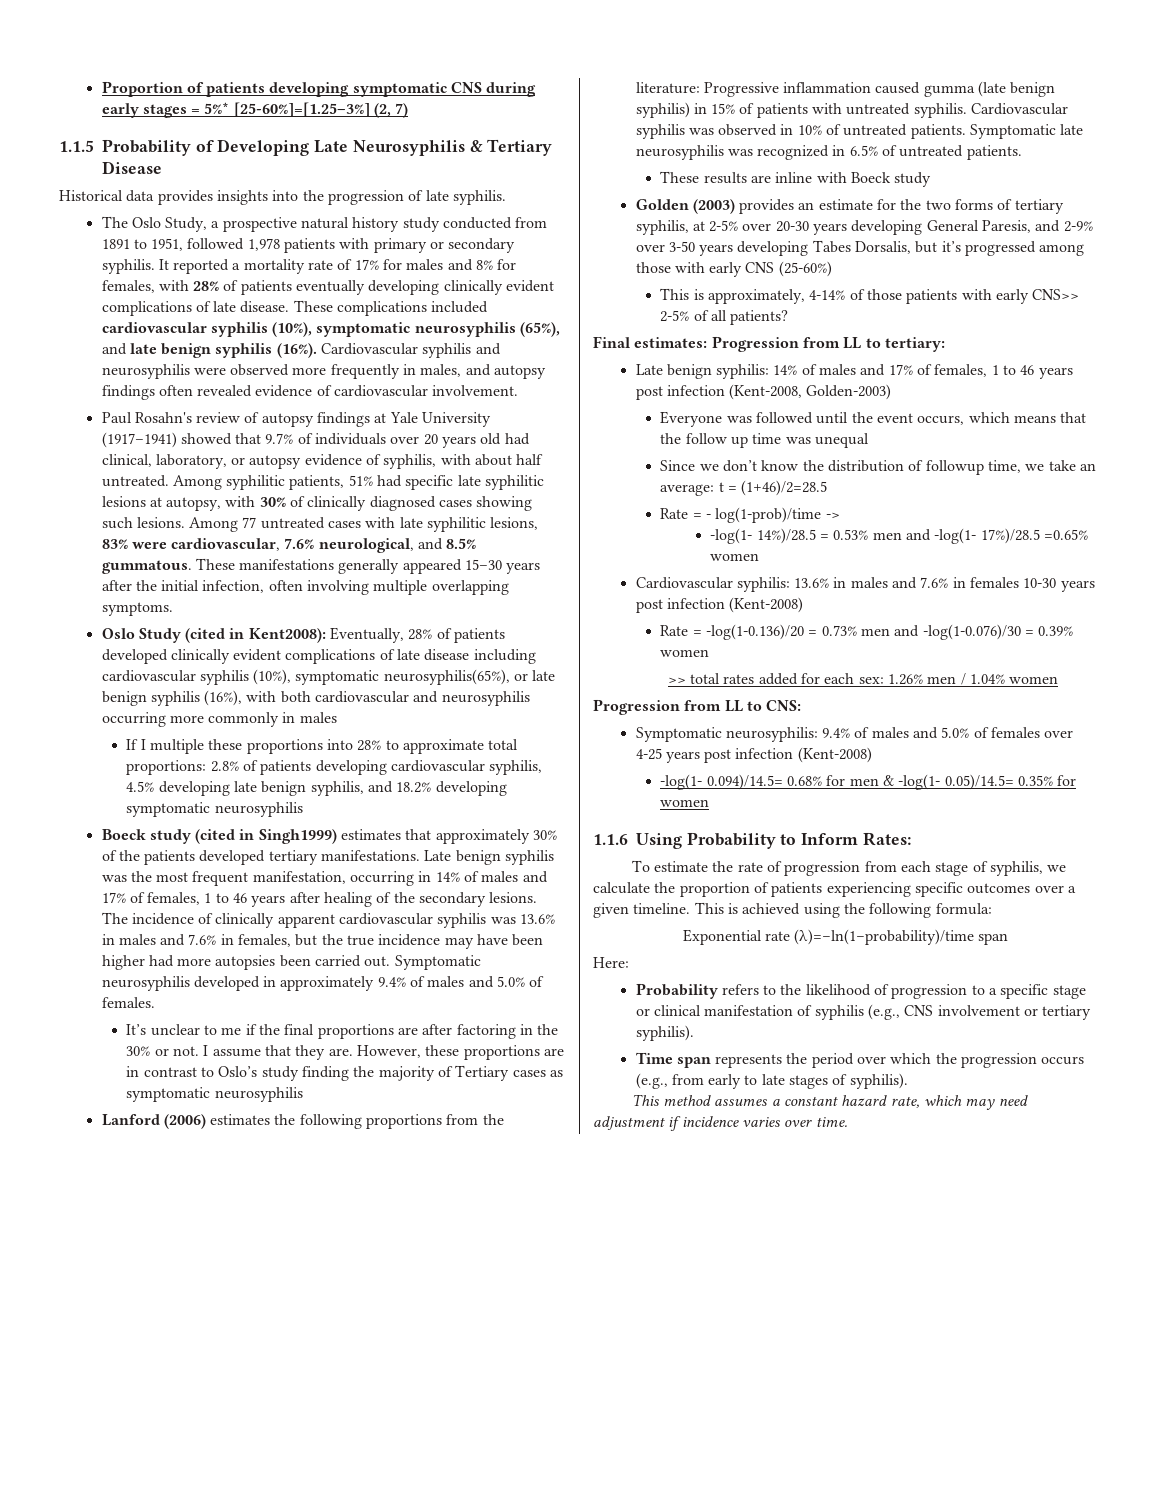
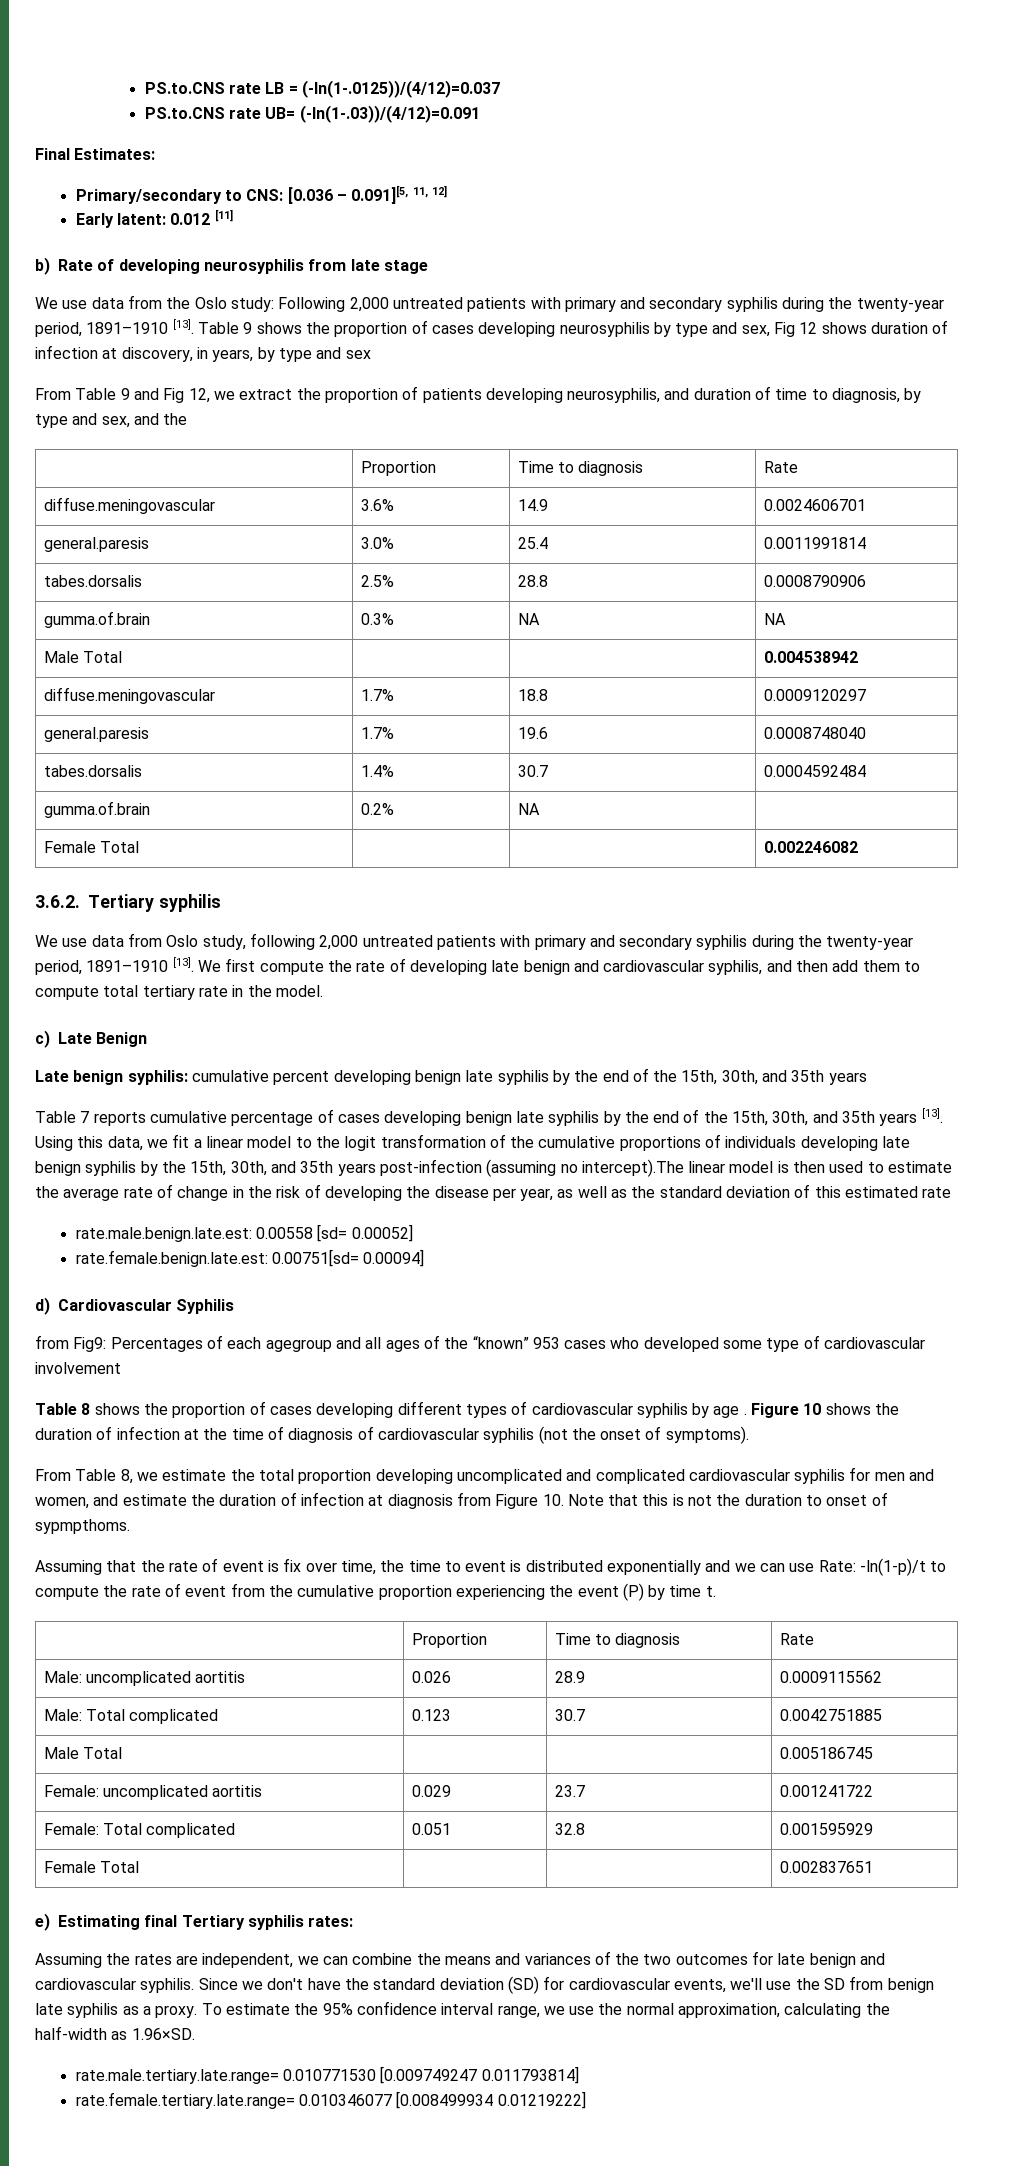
- Proportion of patients developing symptomatic CNS during early stages = 5%* [25-60%]=[1.25–3%] (2, 7)
- 1.1.5 Probability of Developing Late Neurosyphilis & Tertiary Disease
- Historical data provides insights into the progression of late syphilis.
- The Oslo Study, a prospective natural history study conducted from 1891 to 1951, followed 1,978 patients with primary or secondary syphilis. It reported a mortality rate of 17% for males and 8% for females, with 28% of patients eventually developing clinically evident complications of late disease. These complications included cardiovascular syphilis (10%), symptomatic neurosyphilis (65%), and late benign syphilis (16%). Cardiovascular syphilis and neurosyphilis were observed more frequently in males, and autopsy findings often revealed evidence of cardiovascular involvement.
- Paul Rosahn's review of autopsy findings at Yale University (1917–1941) showed that 9.7% of individuals over 20 years old had clinical, laboratory, or autopsy evidence of syphilis, with about half untreated. Among syphilitic patients, 51% had specific late syphilitic lesions at autopsy, with 30% of clinically diagnosed cases showing such lesions. Among 77 untreated cases with late syphilitic lesions, 83% were cardiovascular, 7.6% neurological, and 8.5% gummatous. These manifestations generally appeared 15–30 years after the initial infection, often involving multiple overlapping symptoms.
- Oslo Study (cited in Kent2008): Eventually, 28% of patients developed clinically evident complications of late disease including cardiovascular syphilis (10%), symptomatic neurosyphilis(65%), or late benign syphilis (16%), with both cardiovascular and neurosyphilis occurring more commonly in males
- If I multiple these proportions into 28% to approximate total proportions: 2.8% of patients developing cardiovascular syphilis, 4.5% developing late benign syphilis, and 18.2% developing symptomatic neurosyphilis
- Boeck study (cited in Singh1999) estimates that approximately 30% of the patients developed tertiary manifestations. Late benign syphilis was the most frequent manifestation, occurring in 14% of males and 17% of females, 1 to 46 years after healing of the secondary lesions. The incidence of clinically apparent cardiovascular syphilis was 13.6% in males and 7.6% in females, but the true incidence may have been higher had more autopsies been carried out. Symptomatic neurosyphilis developed in approximately 9.4% of males and 5.0% of females.
- It’s unclear to me if the final proportions are after factoring in the 30% or not. I assume that they are. However, these proportions are in contrast to Oslo’s study finding the majority of Tertiary cases as symptomatic neurosyphilis
- Lanford (2006) estimates the following proportions from the literature: Progressive inflammation caused gumma (late benign syphilis) in 15% of patients with untreated syphilis. Cardiovascular syphilis was observed in 10% of untreated patients. Symptomatic late neurosyphilis was recognized in 6.5% of untreated patients.
- These results are inline with Boeck study
- Golden (2003) provides an estimate for the two forms of tertiary syphilis, at 2-5% over 20-30 years developing General Paresis, and 2-9% over 3-50 years developing Tabes Dorsalis, but it’s progressed among those with early CNS (25-60%)
- This is approximately, 4-14% of those patients with early CNS>> 2-5% of all patients?
- Final estimates: Progression from LL to tertiary:
- Late benign syphilis: 14% of males and 17% of females, 1 to 46 years post infection (Kent-2008, Golden-2003)
- Everyone was followed until the event occurs, which means that the follow up time was unequal
- Since we don’t know the distribution of followup time, we take an average: t = (1+46)/2=28.5
- Rate = - log(1-prob)/time ->
- -log(1- 14%)/28.5 = 0.53% men and -log(1- 17%)/28.5 =0.65% women
- Cardiovascular syphilis: 13.6% in males and 7.6% in females 10-30 years post infection (Kent-2008)
- Rate = -log(1-0.136)/20 = 0.73% men and -log(1-0.076)/30 = 0.39% women
- >> total rates added for each sex: 1.26% men / 1.04% women
- Progression from LL to CNS:
- Symptomatic neurosyphilis: 9.4% of males and 5.0% of females over 4-25 years post infection (Kent-2008)
- -log(1- 0.094)/14.5= 0.68% for men & -log(1- 0.05)/14.5= 0.35% for women
- 1.1.6 Using Probability to Inform Rates:
- To estimate the rate of progression from each stage of syphilis, we calculate the proportion of patients experiencing specific outcomes over a given timeline. This is achieved using the following formula:
- Exponential rate (λ)=−ln(1−probability)/time span
- Here:
- Probability refers to the likelihood of progression to a specific stage or clinical manifestation of syphilis (e.g., CNS involvement or tertiary syphilis).
- Time span represents the period over which the progression occurs (e.g., from early to late stages of syphilis).
- This method assumes a constant hazard rate, which may need adjustment if incidence varies over time.
+ PS.to.CNS rate LB = (-ln(1-.0125))/(4/12)=0.037
+ PS.to.CNS rate UB= (-ln(1-.03))/(4/12)=0.091
+ Final Estimates:
+ Primary/secondary to CNS: [0.036 – 0.091][5, 11, 12]
+ Early latent: 0.012 [11]
+ b) Rate of developing neurosyphilis from late stage
+ We use data from the Oslo study: Following 2,000 untreated patients with primary and secondary syphilis during the twenty-year period, 1891–1910 [13]. Table 9 shows the proportion of cases developing neurosyphilis by type and sex, Fig 12 shows duration of infection at discovery, in years, by type and sex
+ From Table 9 and Fig 12, we extract the proportion of patients developing neurosyphilis, and duration of time to diagnosis, by type and sex, and the
+ | Proportion | Time to diagnosis | Rate
+ diffuse.meningovascular | 3.6% | 14.9 | 0.0024606701
+ general.paresis | 3.0% | 25.4 | 0.0011991814
+ tabes.dorsalis | 2.5% | 28.8 | 0.0008790906
+ gumma.of.brain | 0.3% | NA | NA
+ Male Total | | | 0.004538942
+ diffuse.meningovascular | 1.7% | 18.8 | 0.0009120297
+ general.paresis | 1.7% | 19.6 | 0.0008748040
+ tabes.dorsalis | 1.4% | 30.7 | 0.0004592484
+ gumma.of.brain | 0.2% | NA |
+ Female Total | | | 0.002246082
+ 3.6.2. Tertiary syphilis
+ We use data from Oslo study, following 2,000 untreated patients with primary and secondary syphilis during the twenty-year period, 1891–1910 [13]. We first compute the rate of developing late benign and cardiovascular syphilis, and then add them to compute total tertiary rate in the model.
+ c) Late Benign
+ Late benign syphilis: cumulative percent developing benign late syphilis by the end of the 15th, 30th, and 35th years
+ Table 7 reports cumulative percentage of cases developing benign late syphilis by the end of the 15th, 30th, and 35th years [13]. Using this data, we fit a linear model to the logit transformation of the cumulative proportions of individuals developing late benign syphilis by the 15th, 30th, and 35th years post-infection (assuming no intercept).The linear model is then used to estimate the average rate of change in the risk of developing the disease per year, as well as the standard deviation of this estimated rate
+ rate.male.benign.late.est: 0.00558 [sd= 0.00052]
+ rate.female.benign.late.est: 0.00751[sd= 0.00094]
+ d) Cardiovascular Syphilis
+ from Fig9: Percentages of each agegroup and all ages of the “known” 953 cases who developed some type of cardiovascular involvement
+ Table 8 shows the proportion of cases developing different types of cardiovascular syphilis by age . Figure 10 shows the duration of infection at the time of diagnosis of cardiovascular syphilis (not the onset of symptoms).
+ From Table 8, we estimate the total proportion developing uncomplicated and complicated cardiovascular syphilis for men and women, and estimate the duration of infection at diagnosis from Figure 10. Note that this is not the duration to onset of sypmpthoms.
+ Assuming that the rate of event is fix over time, the time to event is distributed exponentially and we can use Rate: -ln(1-p)/t to compute the rate of event from the cumulative proportion experiencing the event (P) by time t.
+ | Proportion | Time to diagnosis | Rate
+ Male: uncomplicated aortitis | 0.026 | 28.9 | 0.0009115562
+ Male: Total complicated | 0.123 | 30.7 | 0.0042751885
+ Male Total | | | 0.005186745
+ Female: uncomplicated aortitis | 0.029 | 23.7 | 0.001241722
+ Female: Total complicated | 0.051 | 32.8 | 0.001595929
+ Female Total | | | 0.002837651
+ e) Estimating final Tertiary syphilis rates:
+ Assuming the rates are independent, we can combine the means and variances of the two outcomes for late benign and cardiovascular syphilis. Since we don't have the standard deviation (SD) for cardiovascular events, we'll use the SD from benign late syphilis as a proxy. To estimate the 95% confidence interval range, we use the normal approximation, calculating the half-width as 1.96×SD.
+ rate.male.tertiary.late.range= 0.010771530 [0.009749247 0.011793814]
+ rate.female.tertiary.late.range= 0.010346077 [0.008499934 0.01219222]

